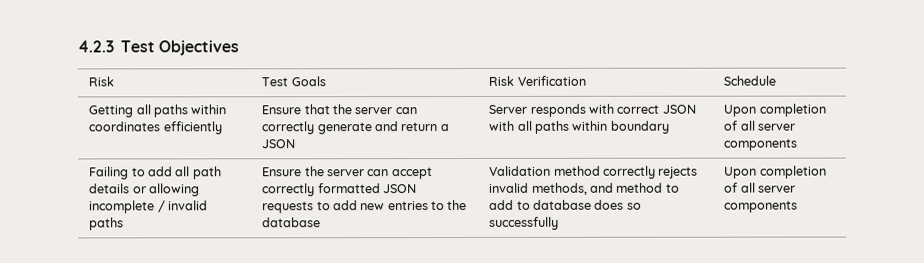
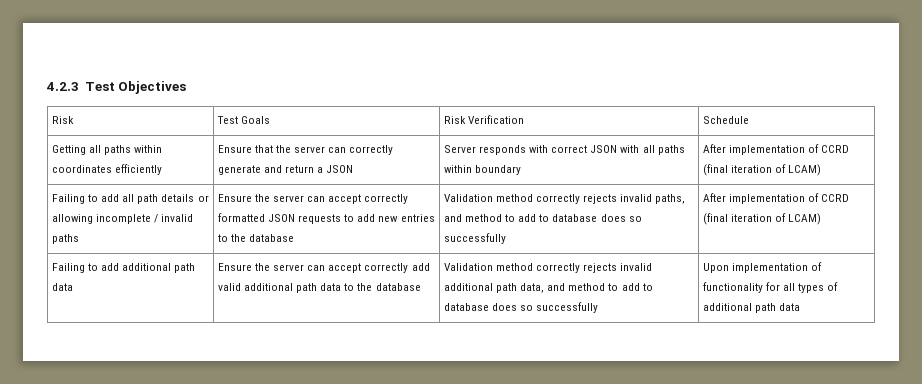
- Getting all paths within coordinates efficiently | Ensure that the server can correctly generate and return a JSON | Server responds with correct JSON with all paths within boundary | Upon completion of all server components
+ Getting all paths within coordinates efficiently | Ensure that the server can correctly generate and return a JSON | Server responds with correct JSON with all paths within boundary | After implementation of CCRD (final iteration of LCAM)
- Validation method correctly rejects invalid methods, and method to add to database does so successfully | Upon completion of all server components
+ Validation method correctly rejects invalid paths, and method to add to database does so successfully | After implementation of CCRD (final iteration of LCAM)
+ Failing to add additional path data | Ensure the server can accept correctly add valid additional path data to the database | Validation method correctly rejects invalid additional path data, and method to add to database does so successfully | Upon implementation of functionality for all types of additional path data

